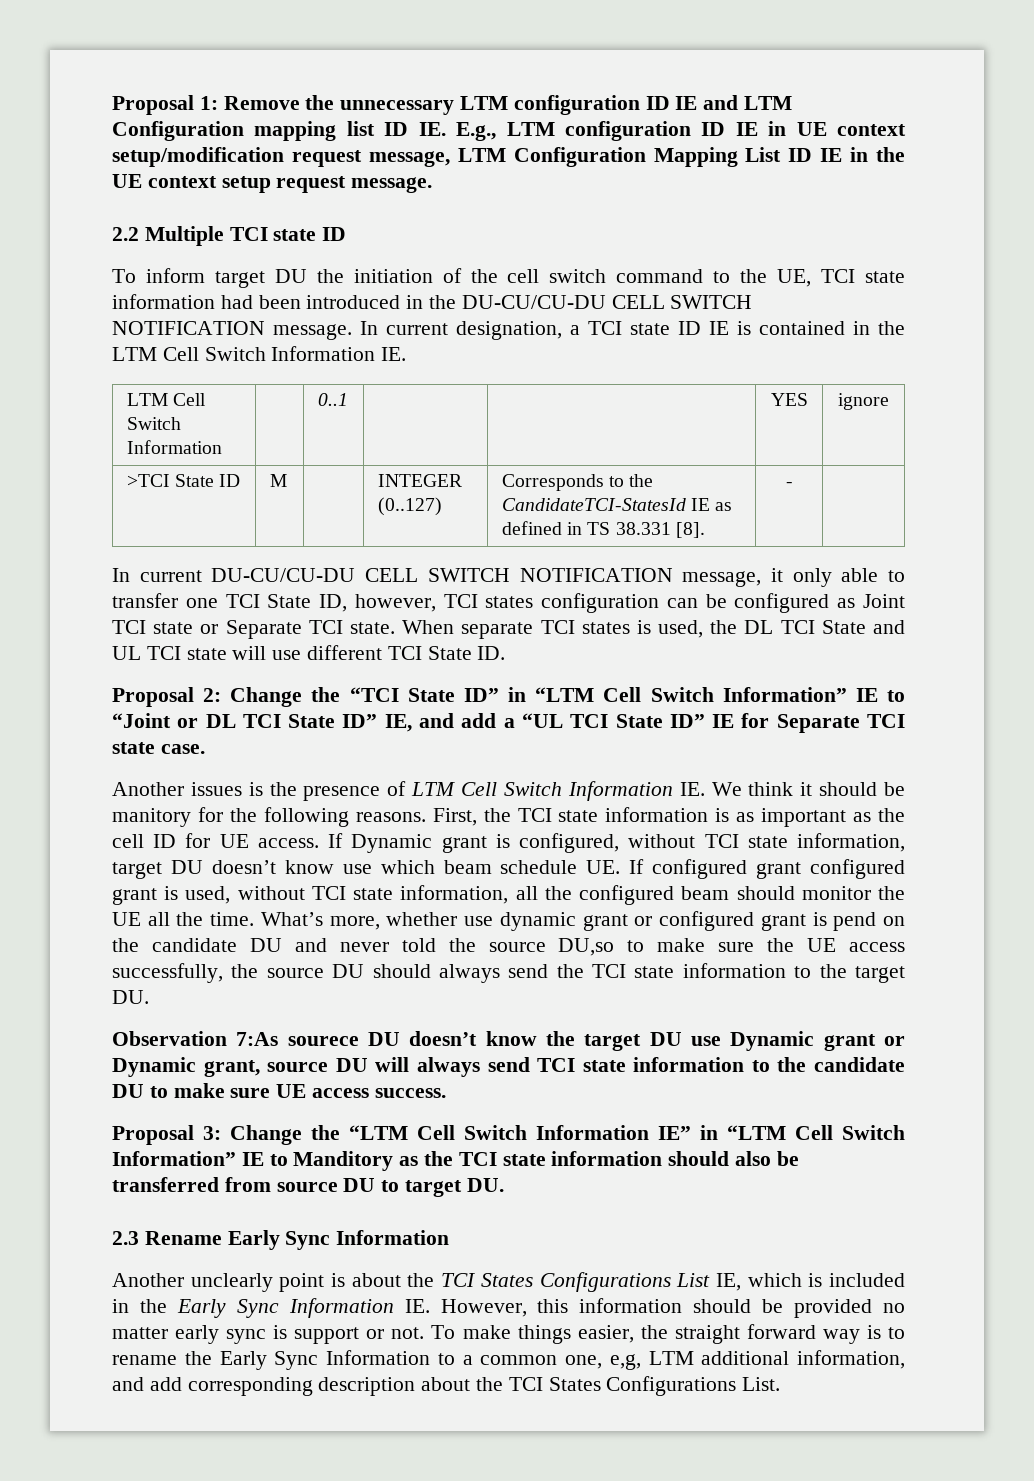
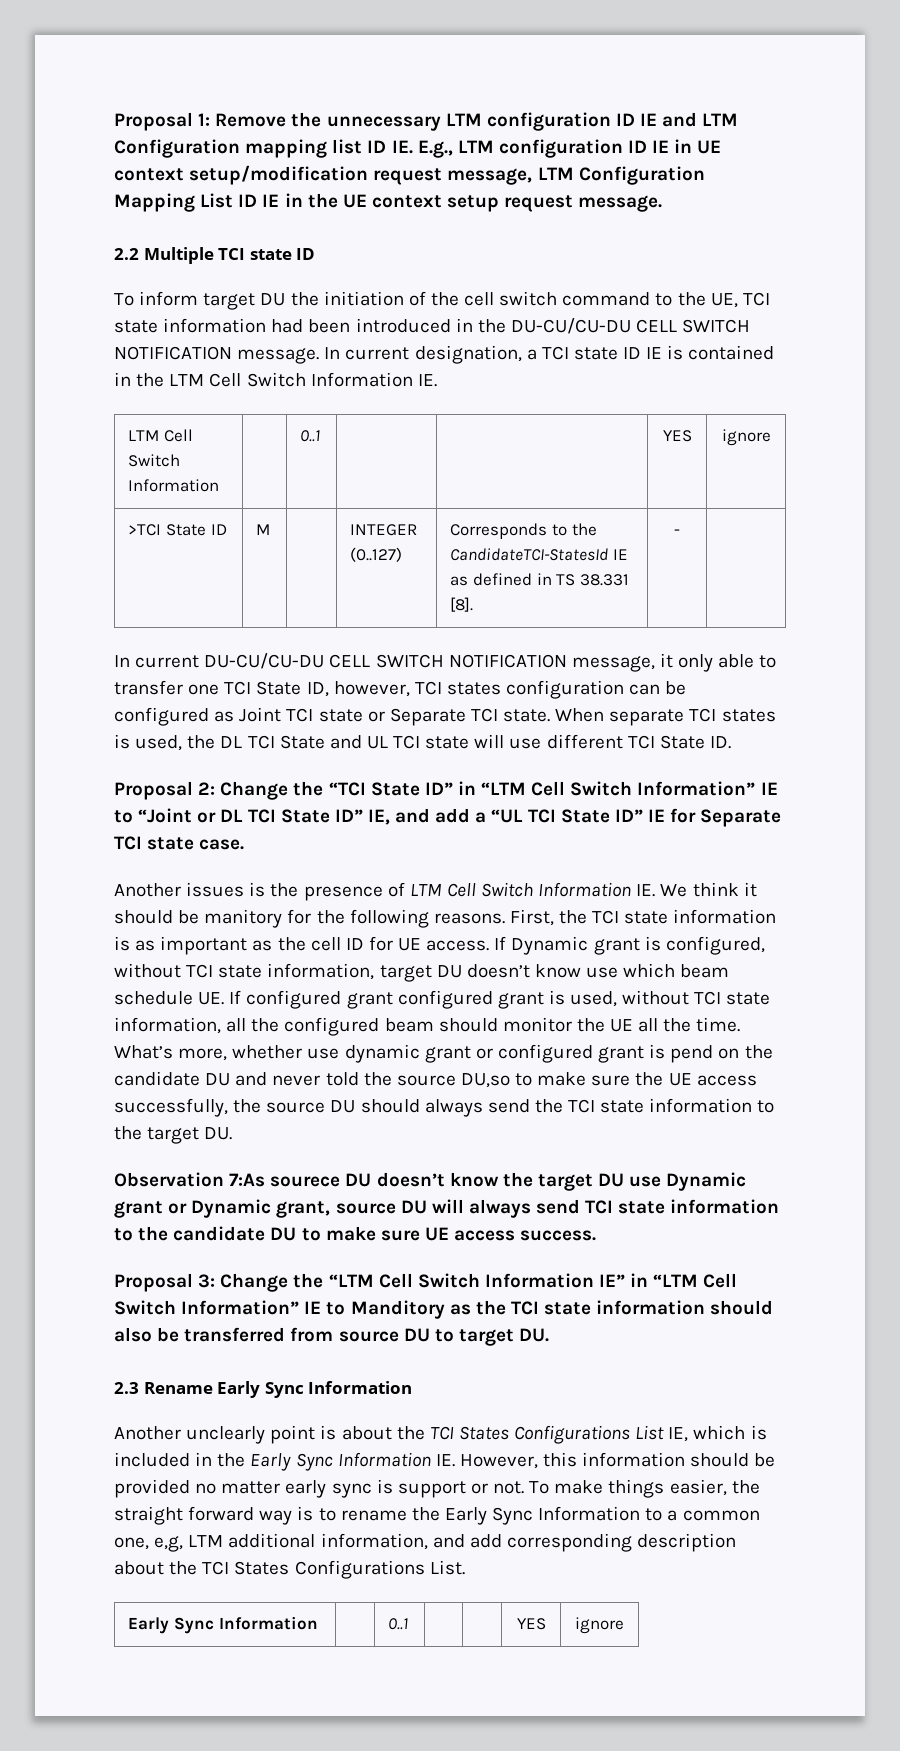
+ Early Sync Information | | 0..1 | | | YES | ignore

